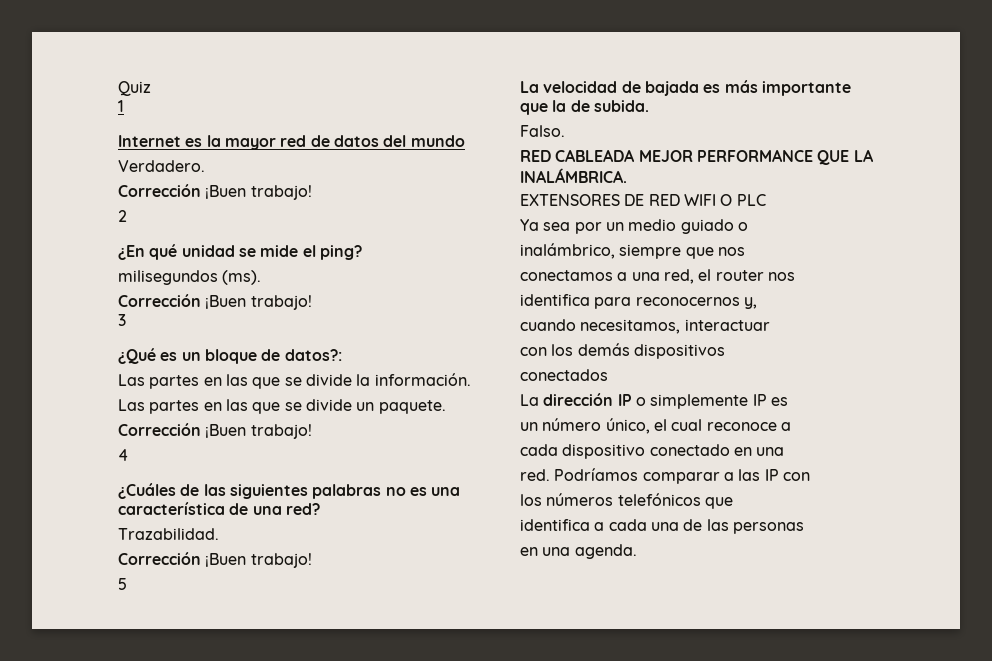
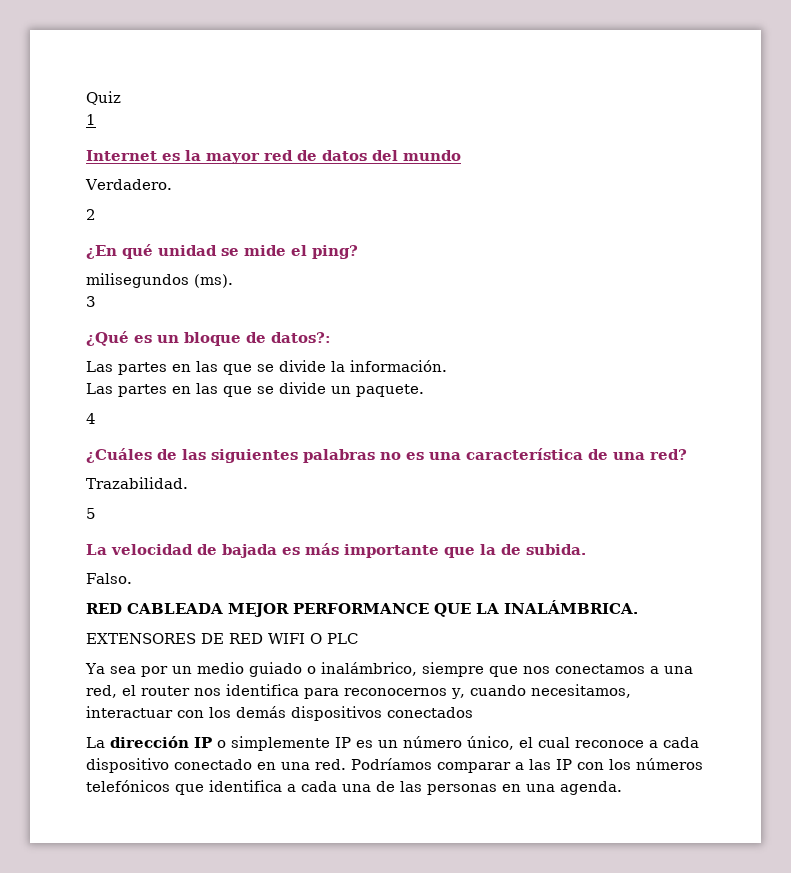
  Verdadero.
- Corrección ¡Buen trabajo!
  milisegundos (ms).
- Corrección ¡Buen trabajo!
  Las partes en las que se divide un paquete.
- Corrección ¡Buen trabajo!
  Trazabilidad.
- Corrección ¡Buen trabajo!
- Ya sea por un medio guiado o
- inalámbrico, siempre que nos
- conectamos a una red, el router nos
- identifica para reconocernos y,
- cuando necesitamos, interactuar
- con los demás dispositivos
- conectados
+ Ya sea por un medio guiado o inalámbrico, siempre que nos conectamos a una red, el router nos identifica para reconocernos y, cuando necesitamos, interactuar con los demás dispositivos conectados
- La dirección IP o simplemente IP es
- un número único, el cual reconoce a
- cada dispositivo conectado en una
- red.
+ La dirección IP o simplemente IP es un número único, el cual reconoce a cada dispositivo conectado en una red.
- Podríamos comparar a las IP con
- los números telefónicos que
- identifica a cada una de las personas
- en una agenda.
+ Podríamos comparar a las IP con los números telefónicos que identifica a cada una de las personas en una agenda.

